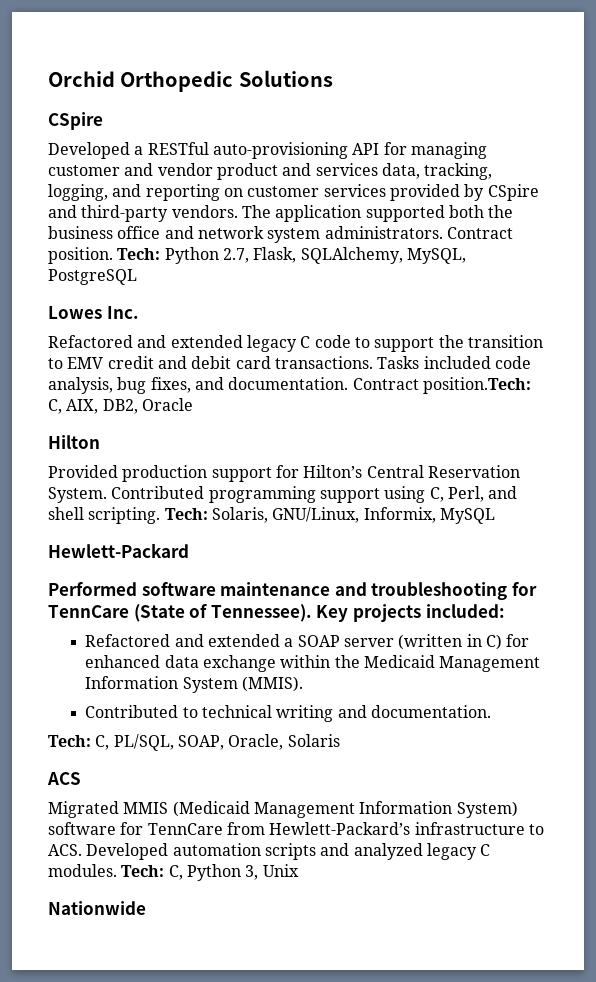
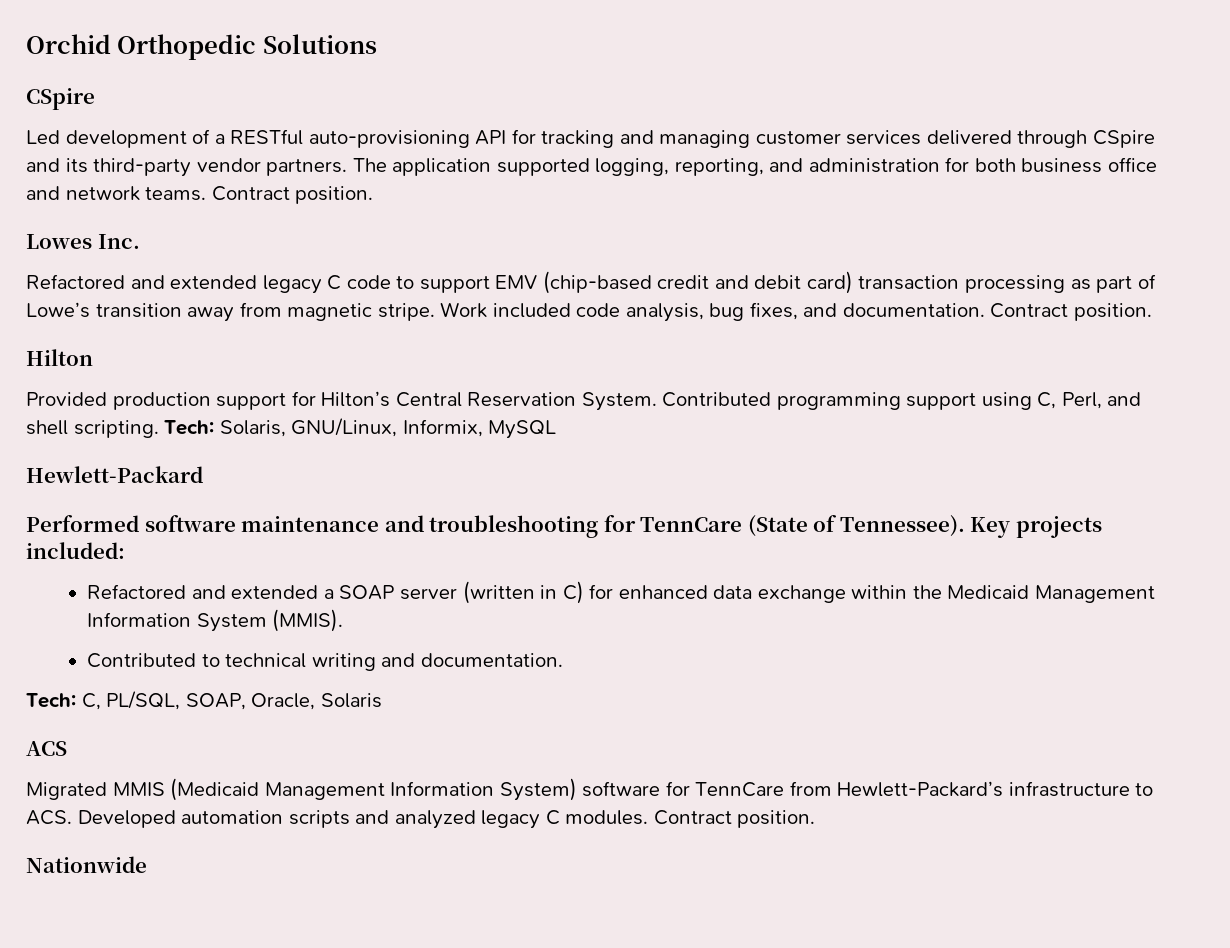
- Developed a RESTful auto-provisioning API for managing customer and vendor product and services data, tracking, logging, and reporting on customer services provided by CSpire and third-party vendors. The application supported both the business office and network system administrators. Contract position. Tech: Python 2.7, Flask, SQLAlchemy, MySQL, PostgreSQL
+ Led development of a RESTful auto-provisioning API for tracking and managing customer services delivered through CSpire and its third-party vendor partners. The application supported logging, reporting, and administration for both business office and network teams. Contract position.
- Refactored and extended legacy C code to support the transition to EMV credit and debit card transactions. Tasks included code analysis, bug fixes, and documentation. Contract position.Tech: C, AIX, DB2, Oracle
+ Refactored and extended legacy C code to support EMV (chip-based credit and debit card) transaction processing as part of Lowe’s transition away from magnetic stripe. Work included code analysis, bug fixes, and documentation. Contract position.
- Migrated MMIS (Medicaid Management Information System) software for TennCare from Hewlett-Packard’s infrastructure to ACS. Developed automation scripts and analyzed legacy C modules. Tech: C, Python 3, Unix
+ Migrated MMIS (Medicaid Management Information System) software for TennCare from Hewlett-Packard’s infrastructure to ACS. Developed automation scripts and analyzed legacy C modules. Contract position.

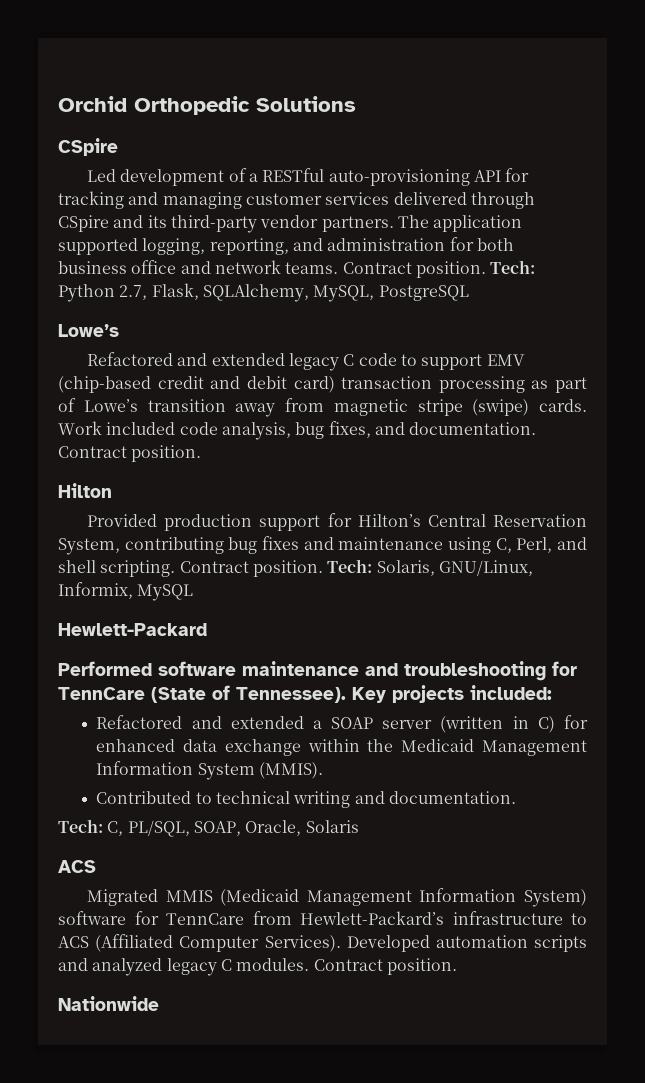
- The application supported logging, reporting, and administration for both business office and network teams. Contract position.
- Lowes Inc.
+ The application supported logging, reporting, and administration for both business office and network teams. Contract position. Tech: Python 2.7, Flask, SQLAlchemy, MySQL, PostgreSQL
+ Lowe’s
- Refactored and extended legacy C code to support EMV (chip-based credit and debit card) transaction processing as part of Lowe’s transition away from magnetic stripe.
+ Refactored and extended legacy C code to support EMV (chip-based credit and debit card) transaction processing as part of Lowe’s transition away from magnetic stripe (swipe) cards.
- Provided production support for Hilton’s Central Reservation System. Contributed programming support using C, Perl, and shell scripting.
+ Provided production support for Hilton’s Central Reservation System, contributing bug fixes and maintenance using C, Perl, and shell scripting. Contract position.
- Migrated MMIS (Medicaid Management Information System) software for TennCare from Hewlett-Packard’s infrastructure to ACS. Developed automation scripts and analyzed legacy C modules.
+ Migrated MMIS (Medicaid Management Information System) software for TennCare from Hewlett-Packard’s infrastructure to ACS (Affiliated Computer Services). Developed automation scripts and analyzed legacy C modules.

